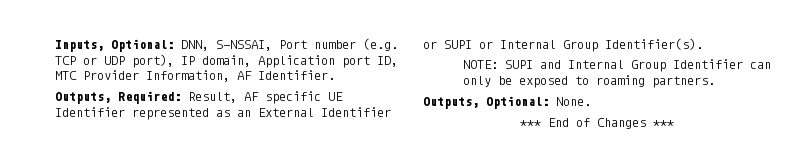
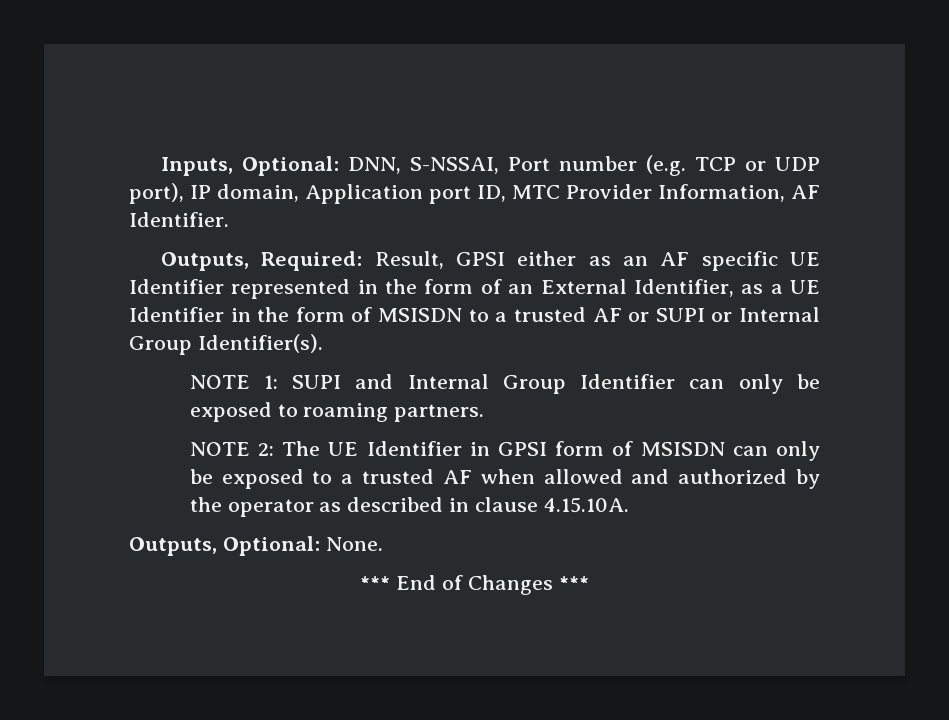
- Outputs, Required: Result, AF specific UE Identifier represented as an External Identifier or SUPI or Internal Group Identifier(s).
+ Outputs, Required: Result, GPSI either as an AF specific UE Identifier represented in the form of an External Identifier, as a UE Identifier in the form of MSISDN to a trusted AF or SUPI or Internal Group Identifier(s).
- NOTE: SUPI and Internal Group Identifier can only be exposed to roaming partners.
+ NOTE 1: SUPI and Internal Group Identifier can only be exposed to roaming partners.
+ NOTE 2: The UE Identifier in GPSI form of MSISDN can only be exposed to a trusted AF when allowed and authorized by the operator as described in clause 4.15.10A.

